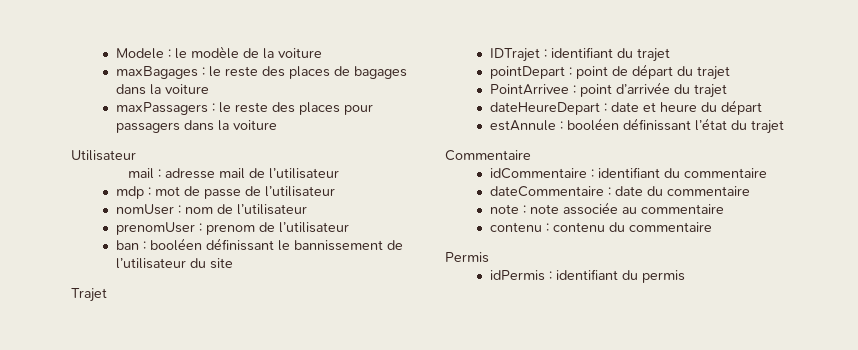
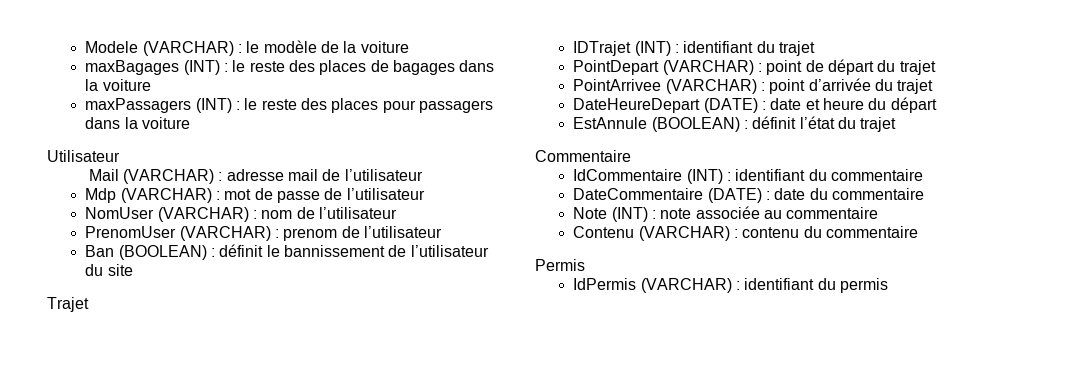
- Modele : le modèle de la voiture
+ Modele (VARCHAR) : le modèle de la voiture
- maxBagages : le reste des places de bagages dans la voiture
+ maxBagages (INT) : le reste des places de bagages dans la voiture
- maxPassagers : le reste des places pour passagers dans la voiture
+ maxPassagers (INT) : le reste des places pour passagers dans la voiture
- mail : adresse mail de l’utilisateur
+ Mail (VARCHAR) : adresse mail de l’utilisateur
- mdp : mot de passe de l’utilisateur
+ Mdp (VARCHAR) : mot de passe de l’utilisateur
- nomUser : nom de l’utilisateur
+ NomUser (VARCHAR) : nom de l’utilisateur
- prenomUser : prenom de l’utilisateur
+ PrenomUser (VARCHAR) : prenom de l’utilisateur
- ban : booléen définissant le bannissement de l’utilisateur du site
+ Ban (BOOLEAN) : définit le bannissement de l’utilisateur du site
- IDTrajet : identifiant du trajet
+ IDTrajet (INT) : identifiant du trajet
- pointDepart : point de départ du trajet
+ PointDepart (VARCHAR) : point de départ du trajet
- PointArrivee : point d’arrivée du trajet
+ PointArrivee (VARCHAR) : point d’arrivée du trajet
- dateHeureDepart : date et heure du départ
+ DateHeureDepart (DATE) : date et heure du départ
- estAnnule : booléen définissant l’état du trajet
+ EstAnnule (BOOLEAN) : définit l’état du trajet
- idCommentaire : identifiant du commentaire
+ IdCommentaire (INT) : identifiant du commentaire
- dateCommentaire : date du commentaire
+ DateCommentaire (DATE) : date du commentaire
- note : note associée au commentaire
+ Note (INT) : note associée au commentaire
- contenu : contenu du commentaire
+ Contenu (VARCHAR) : contenu du commentaire
- idPermis : identifiant du permis
+ IdPermis (VARCHAR) : identifiant du permis

